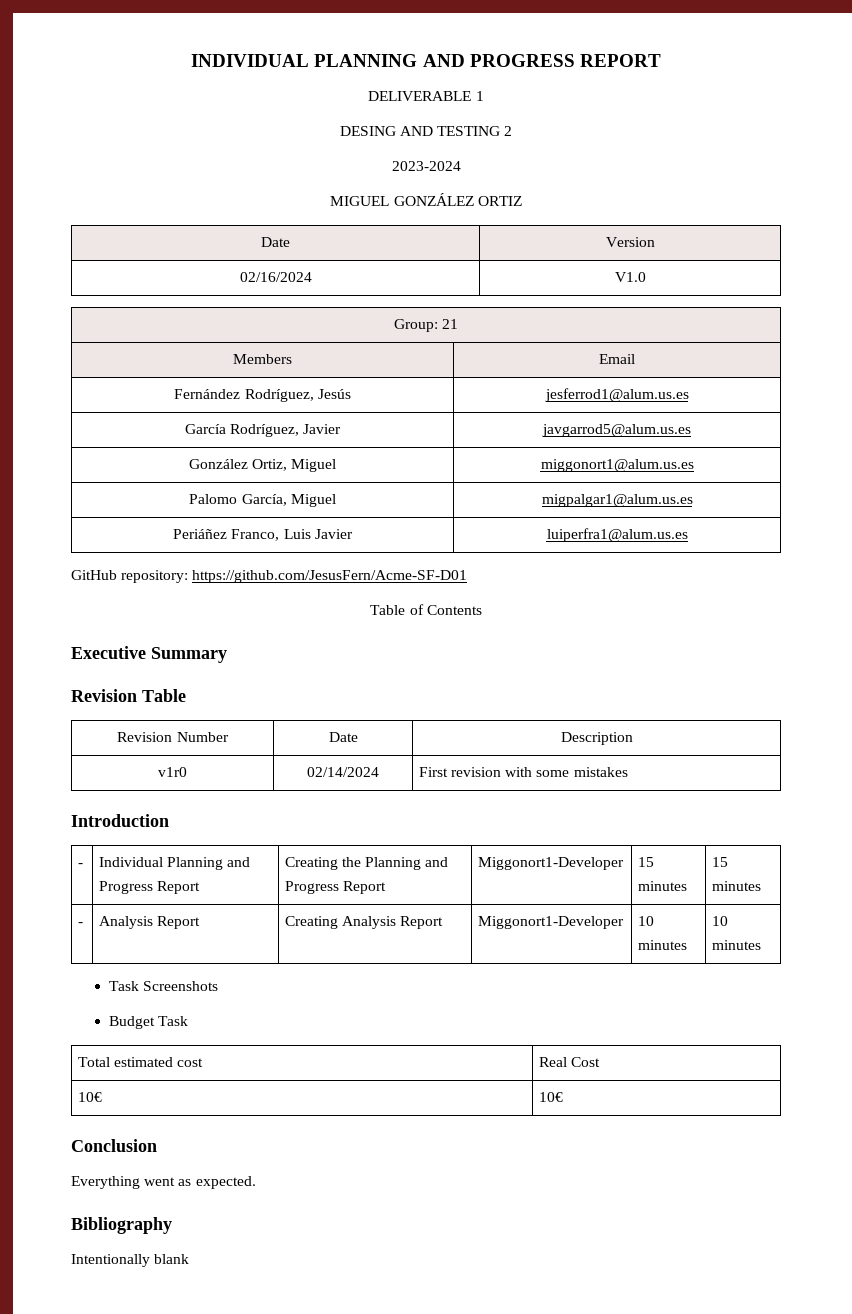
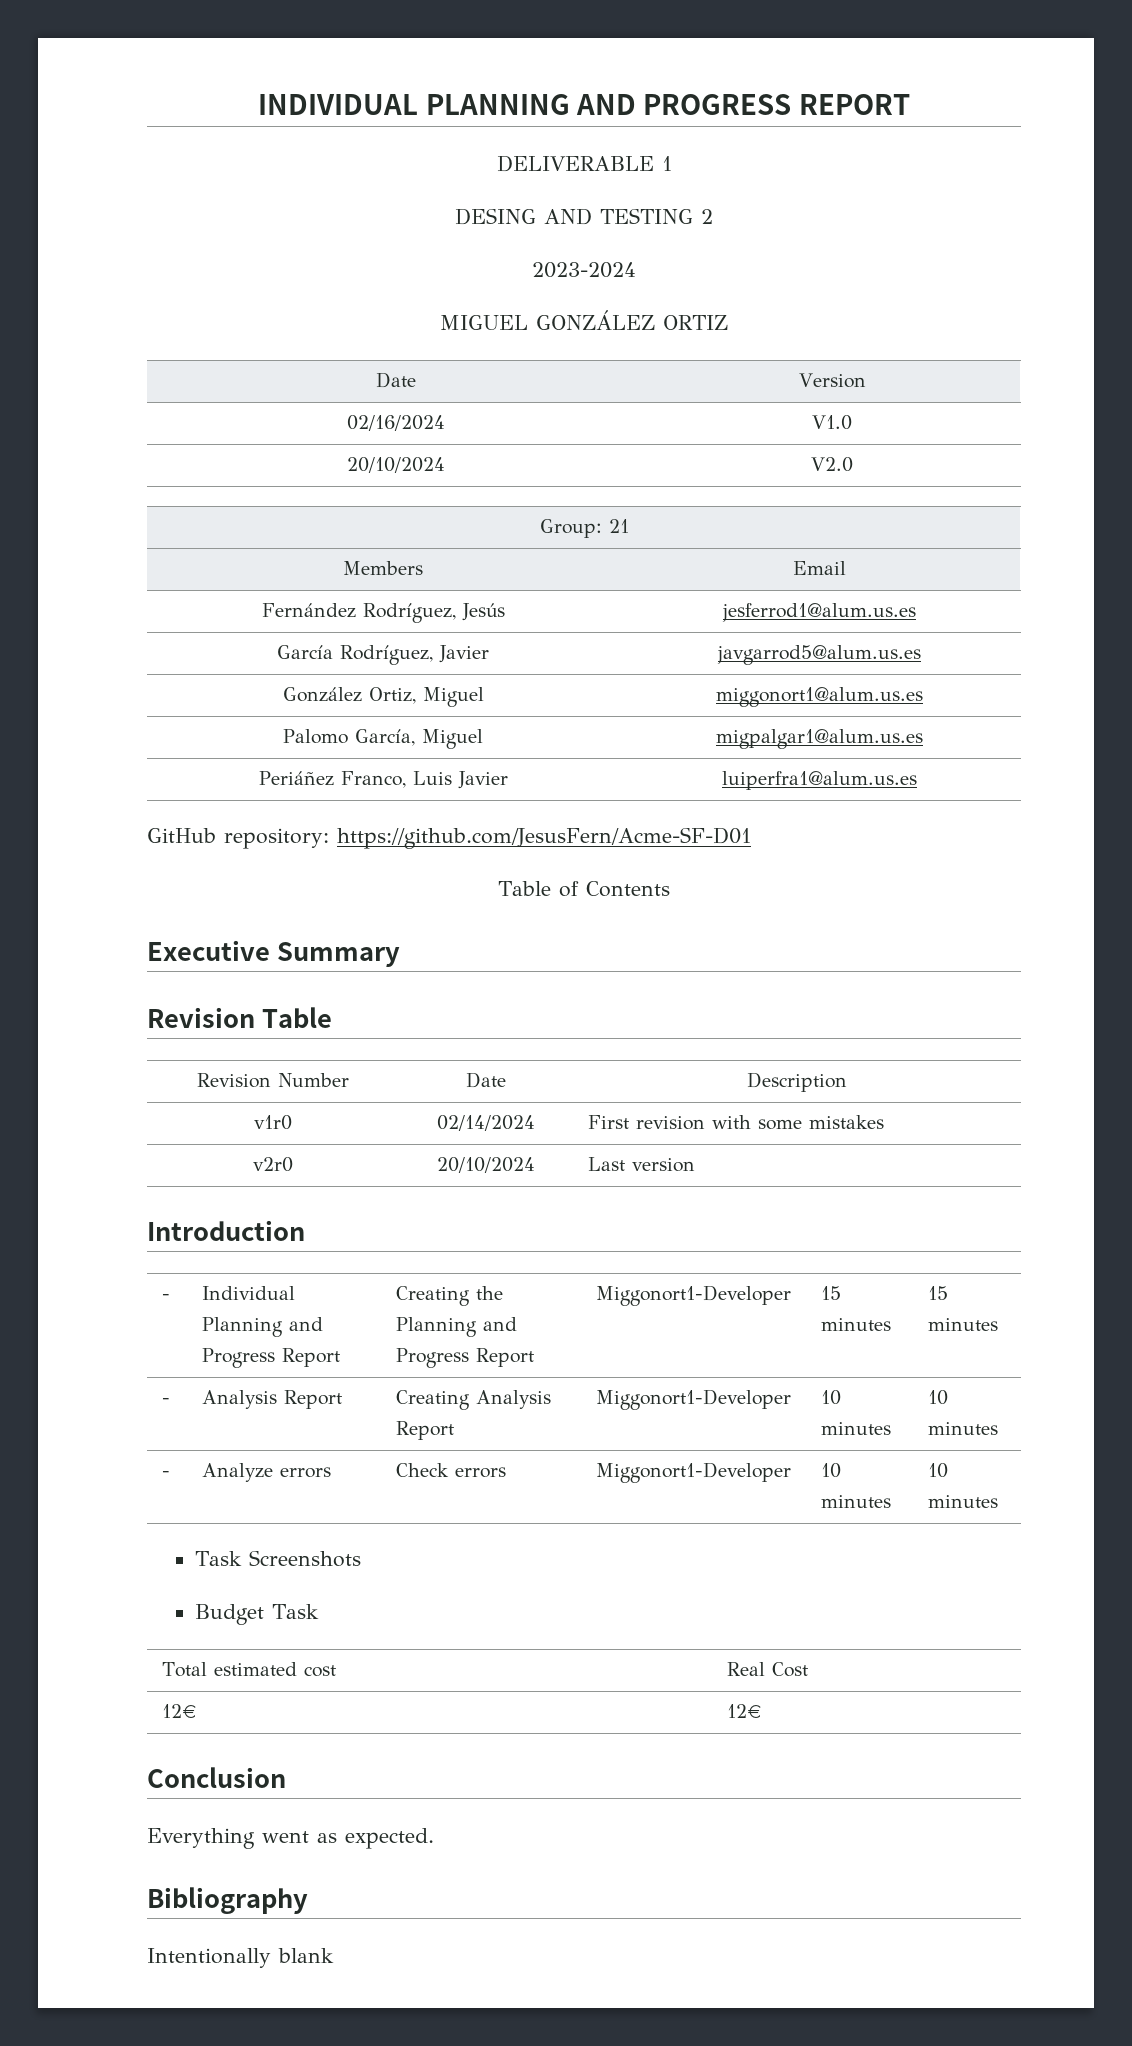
+ 20/10/2024 | V2.0
+ v2r0 | 20/10/2024 | Last version
+ - | Analyze errors | Check errors | Miggonort1-Developer | 10 minutes | 10 minutes
- 10€ | 10€
+ 12€ | 12€

